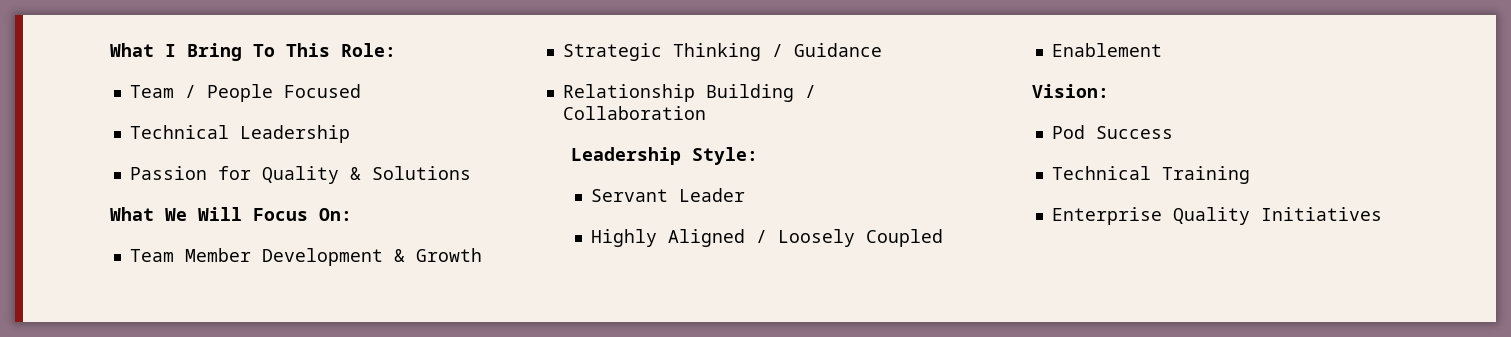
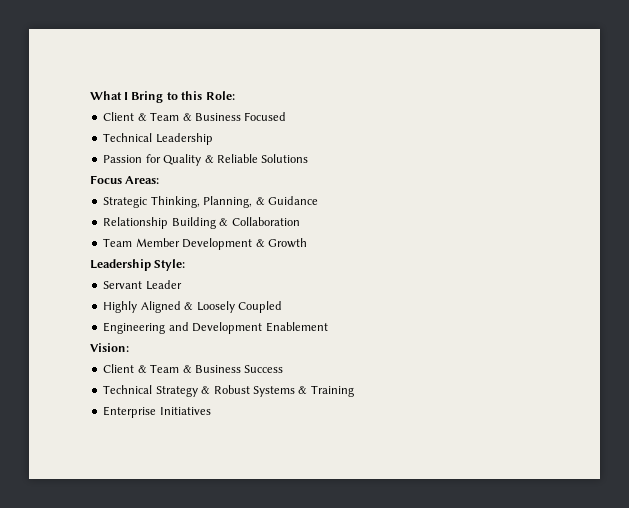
- What I Bring To This Role:
+ What I Bring to this Role:
- Team / People Focused
+ Client & Team & Business Focused
- Passion for Quality & Solutions
+ Passion for Quality & Reliable Solutions
- What We Will Focus On:
+ Focus Areas:
+ Strategic Thinking, Planning, & Guidance
+ Relationship Building & Collaboration
- Strategic Thinking / Guidance
- Relationship Building / Collaboration
- Highly Aligned / Loosely Coupled
+ Highly Aligned & Loosely Coupled
- Enablement
+ Engineering and Development Enablement
- Pod Success
- Technical Training
+ Client & Team & Business Success
+ Technical Strategy & Robust Systems & Training
- Enterprise Quality Initiatives
+ Enterprise Initiatives

